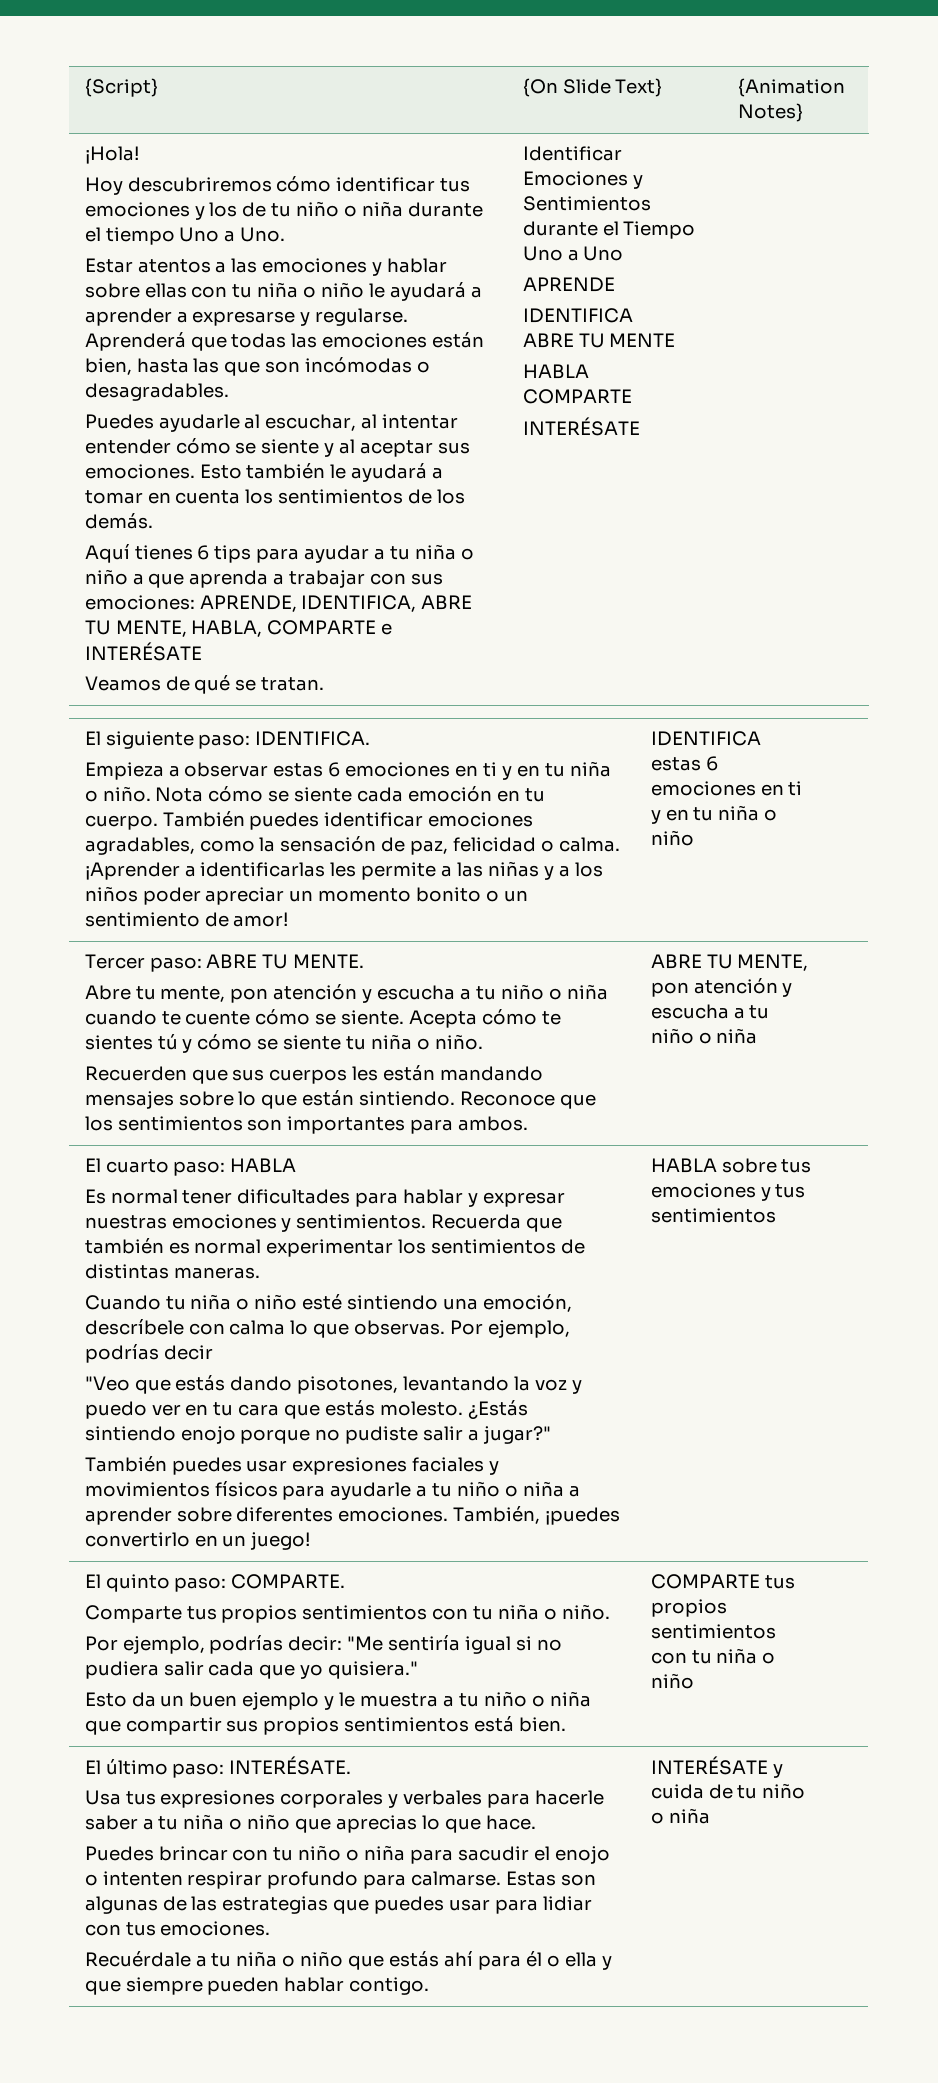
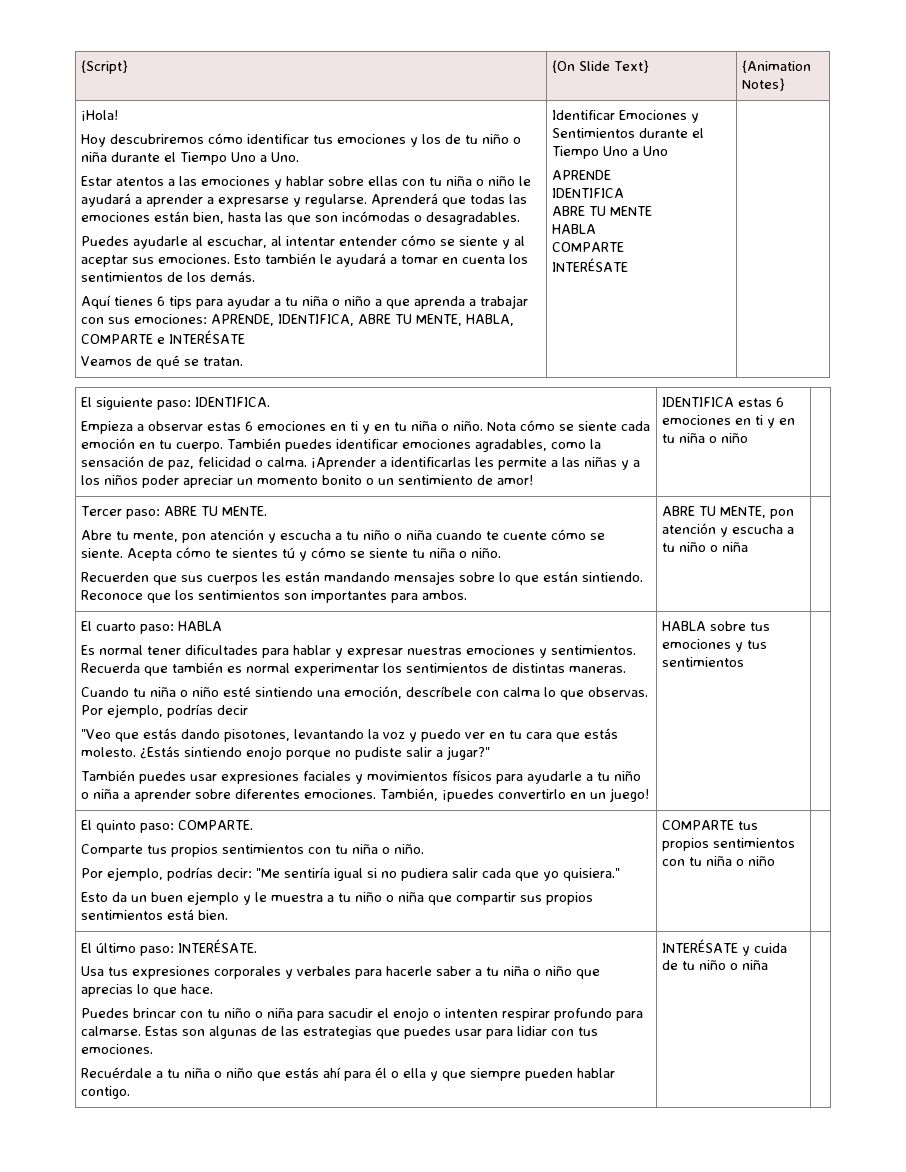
- Hoy descubriremos cómo identificar tus emociones y los de tu niño o niña durante el tiempo Uno a Uno.
+ Hoy descubriremos cómo identificar tus emociones y los de tu niño o niña durante el Tiempo Uno a Uno.

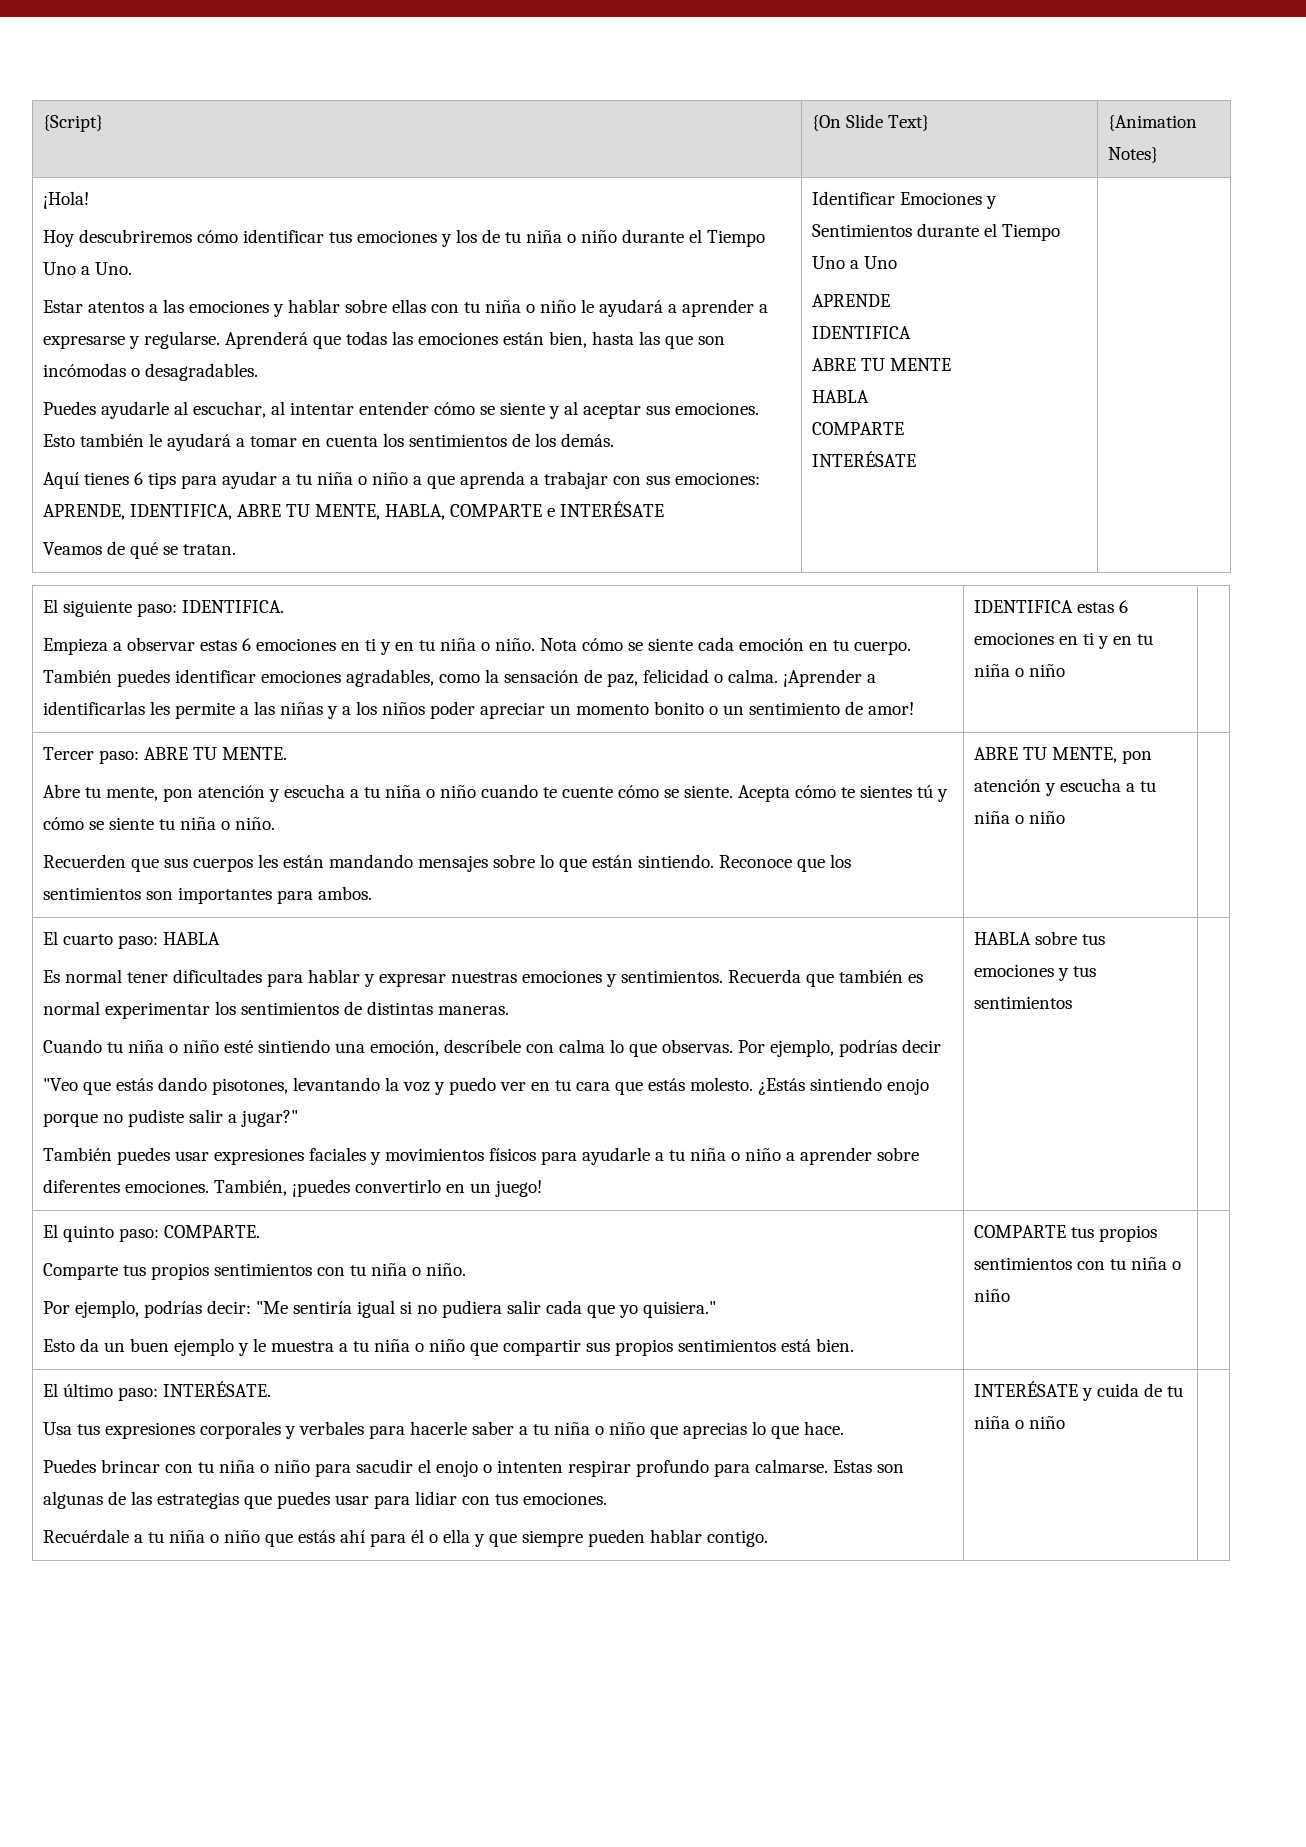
- Hoy descubriremos cómo identificar tus emociones y los de tu niño o niña durante el Tiempo Uno a Uno.
+ Hoy descubriremos cómo identificar tus emociones y los de tu niña o niño durante el Tiempo Uno a Uno.
- Abre tu mente, pon atención y escucha a tu niño o niña cuando te cuente cómo se siente.
+ Abre tu mente, pon atención y escucha a tu niña o niño cuando te cuente cómo se siente.
- ABRE TU MENTE, pon atención y escucha a tu niño o niña
+ ABRE TU MENTE, pon atención y escucha a tu niña o niño
- También puedes usar expresiones faciales y movimientos físicos para ayudarle a tu niño o niña a aprender sobre diferentes emociones.
+ También puedes usar expresiones faciales y movimientos físicos para ayudarle a tu niña o niño a aprender sobre diferentes emociones.
- Esto da un buen ejemplo y le muestra a tu niño o niña que compartir sus propios sentimientos está bien.
+ Esto da un buen ejemplo y le muestra a tu niña o niño que compartir sus propios sentimientos está bien.
- Puedes brincar con tu niño o niña para sacudir el enojo o intenten respirar profundo para calmarse.
+ Puedes brincar con tu niña o niño para sacudir el enojo o intenten respirar profundo para calmarse.
- INTERÉSATE y cuida de tu niño o niña
+ INTERÉSATE y cuida de tu niña o niño

